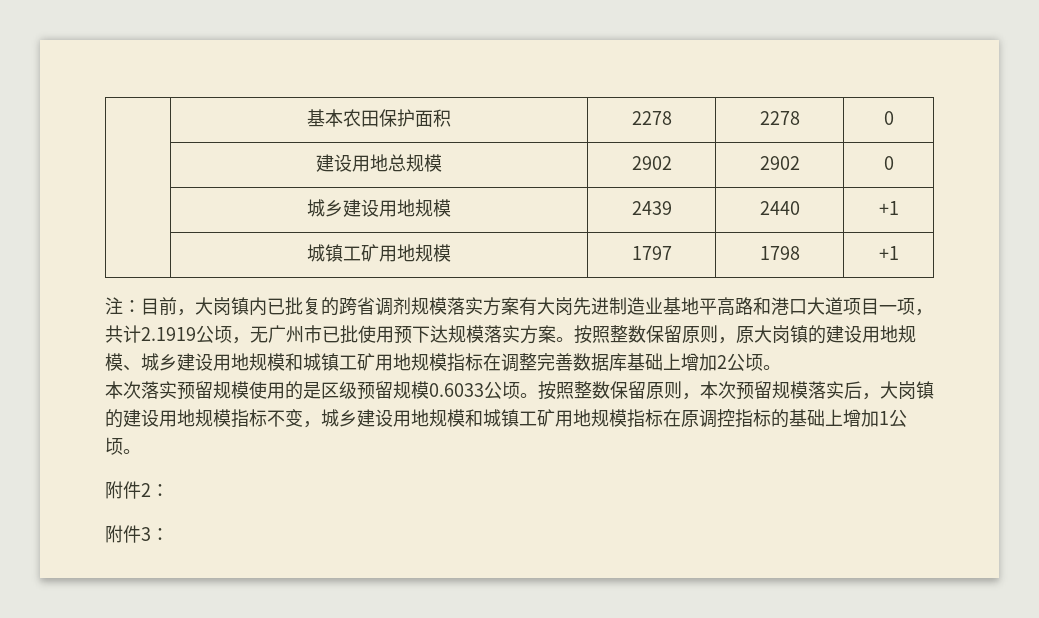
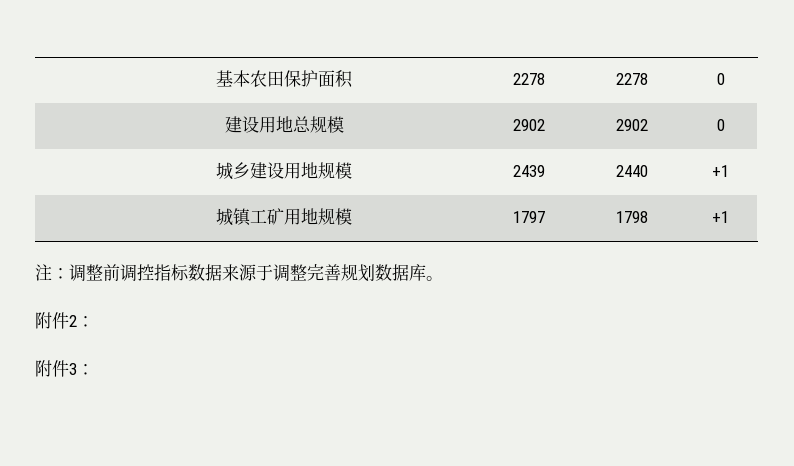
- 注：目前，大岗镇内已批复的跨省调剂规模落实方案有大岗先进制造业基地平高路和港口大道项目一项，共计2.1919公顷，无广州市已批使用预下达规模落实方案。按照整数保留原则，原大岗镇的建设用地规模、城乡建设用地规模和城镇工矿用地规模指标在调整完善数据库基础上增加2公顷。
- 本次落实预留规模使用的是区级预留规模0.6033公顷。按照整数保留原则，本次预留规模落实后，大岗镇的建设用地规模指标不变，城乡建设用地规模和城镇工矿用地规模指标在原调控指标的基础上增加1公顷。
+ 注：调整前调控指标数据来源于调整完善规划数据库。

